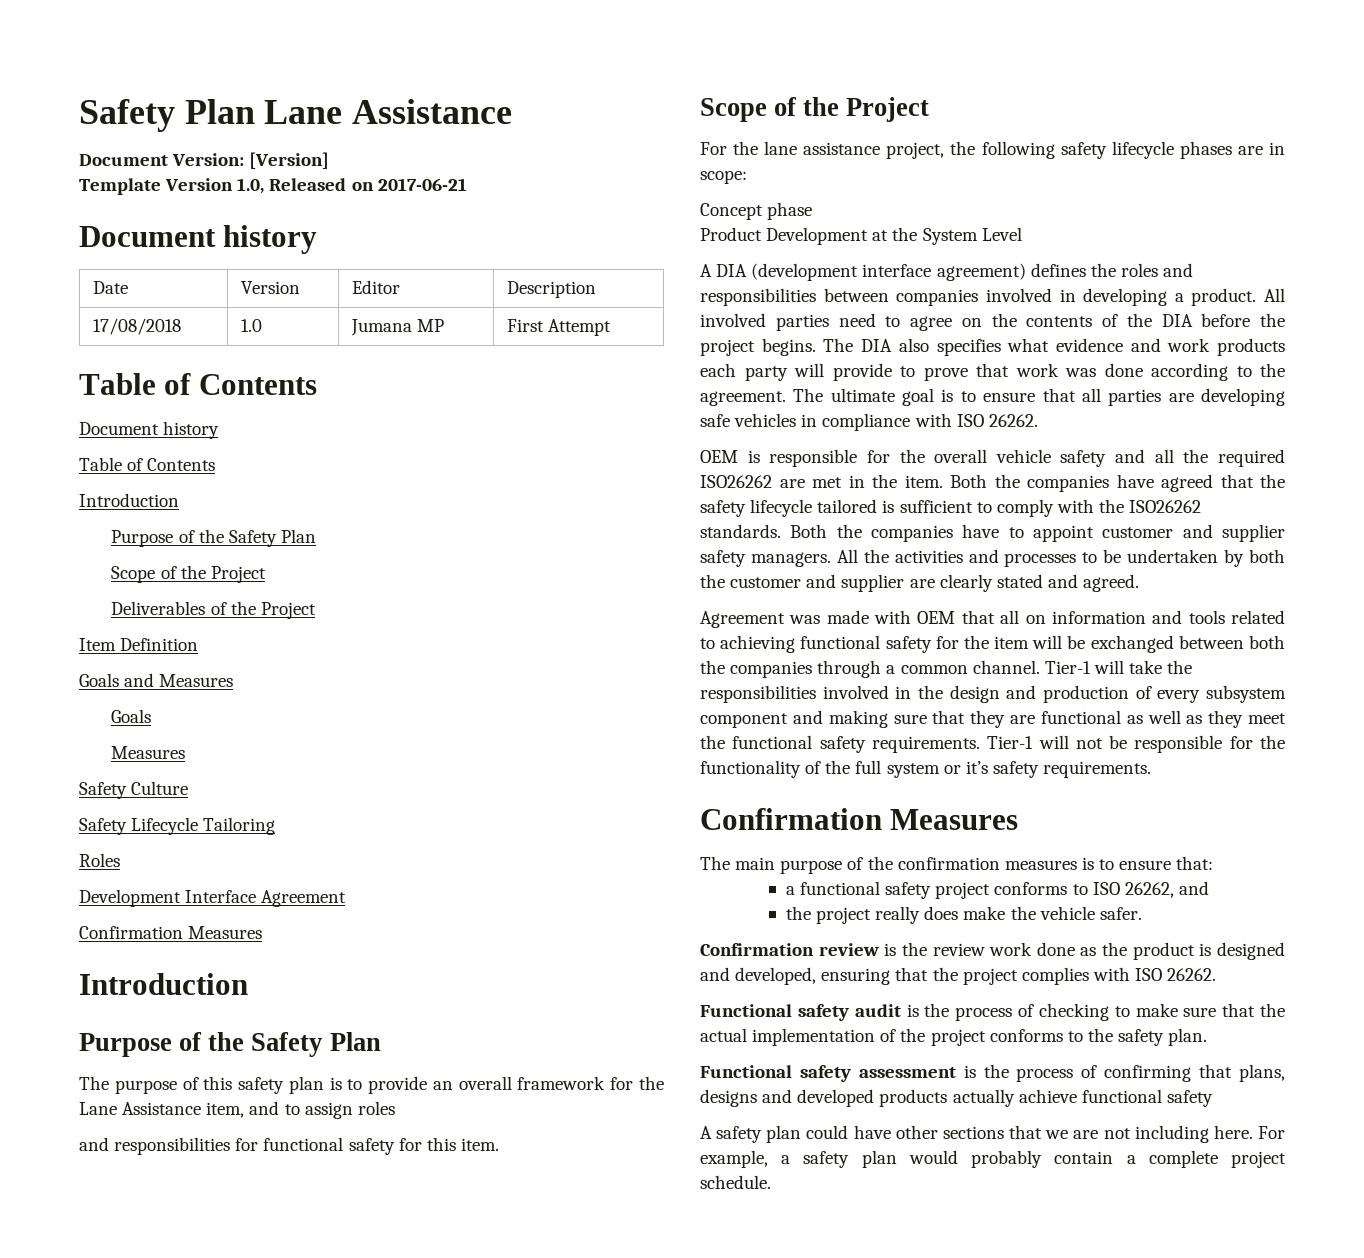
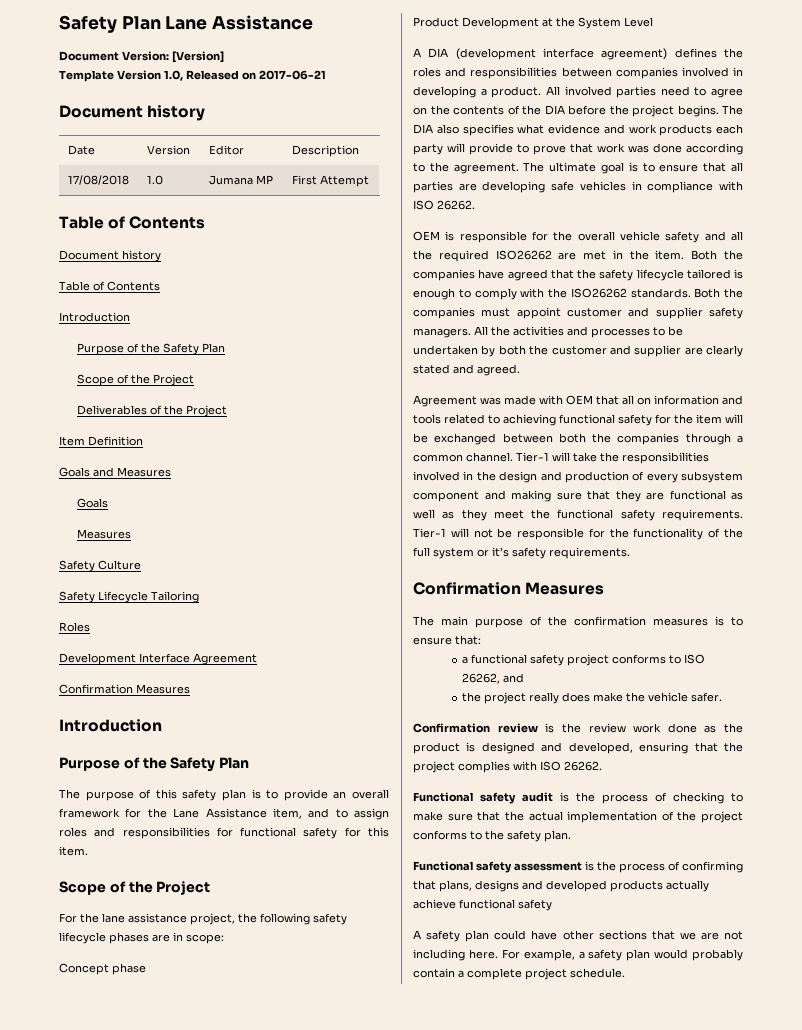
- The purpose of this safety plan is to provide an overall framework for the Lane Assistance item, and to assign roles
- and responsibilities for functional safety for this item.
+ The purpose of this safety plan is to provide an overall framework for the Lane Assistance item, and to assign roles and responsibilities for functional safety for this item.
- Both the companies have agreed that the safety lifecycle tailored is sufficient to comply with the ISO26262 standards.
+ Both the companies have agreed that the safety lifecycle tailored is enough to comply with the ISO26262 standards.
- Both the companies have to appoint customer and supplier safety managers.
+ Both the companies must appoint customer and supplier safety managers.

